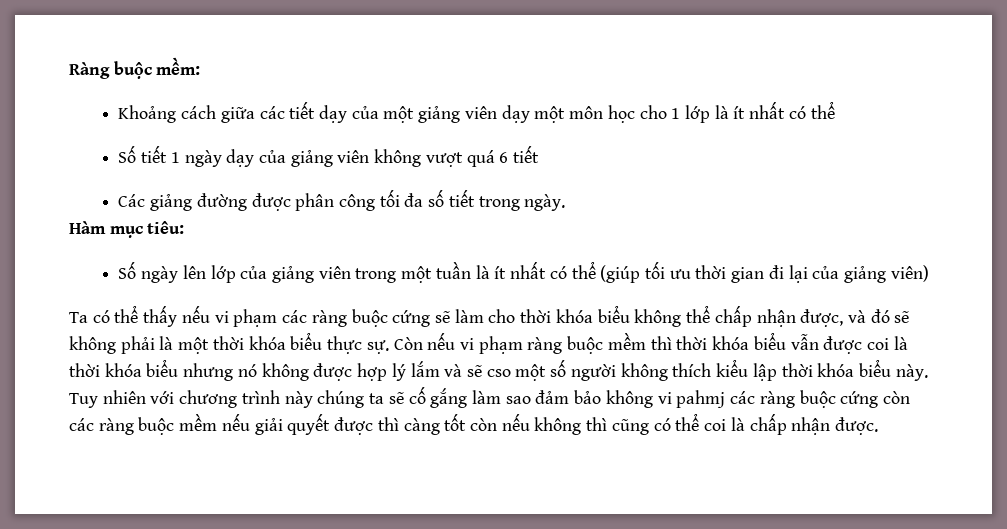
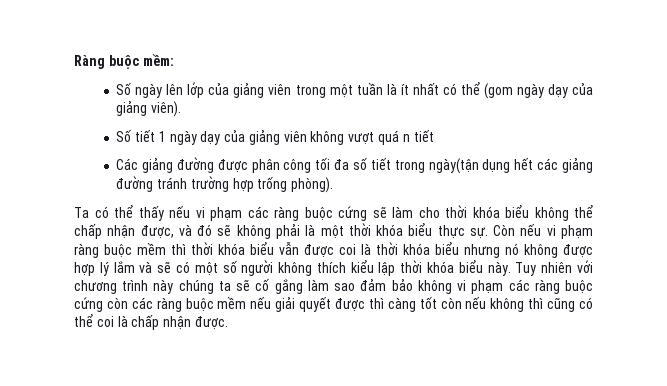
- Khoảng cách giữa các tiết dạy của một giảng viên dạy một môn học cho 1 lớp là ít nhất có thể
- Số tiết 1 ngày dạy của giảng viên không vượt quá 6 tiết
- Các giảng đường được phân công tối đa số tiết trong ngày.
- Hàm mục tiêu:
- Số ngày lên lớp của giảng viên trong một tuần là ít nhất có thể (giúp tối ưu thời gian đi lại của giảng viên)
+ Số ngày lên lớp của giảng viên trong một tuần là ít nhất có thể (gom ngày dạy của giảng viên).
+ Số tiết 1 ngày dạy của giảng viên không vượt quá n tiết
+ Các giảng đường được phân công tối đa số tiết trong ngày(tận dụng hết các giảng đường tránh trường hợp trống phòng).
- Còn nếu vi phạm ràng buộc mềm thì thời khóa biểu vẫn được coi là thời khóa biểu nhưng nó không được hợp lý lắm và sẽ cso một số người không thích kiểu lập thời khóa biểu này.
+ Còn nếu vi phạm ràng buộc mềm thì thời khóa biểu vẫn được coi là thời khóa biểu nhưng nó không được hợp lý lắm và sẽ có một số người không thích kiểu lập thời khóa biểu này.
- Tuy nhiên với chương trình này chúng ta sẽ cố gắng làm sao đảm bảo không vi pahmj các ràng buộc cứng còn các ràng buộc mềm nếu giải quyết được thì càng tốt còn nếu không thì cũng có thể coi là chấp nhận được.
+ Tuy nhiên với chương trình này chúng ta sẽ cố gắng làm sao đảm bảo không vi phạm các ràng buộc cứng còn các ràng buộc mềm nếu giải quyết được thì càng tốt còn nếu không thì cũng có thể coi là chấp nhận được.

